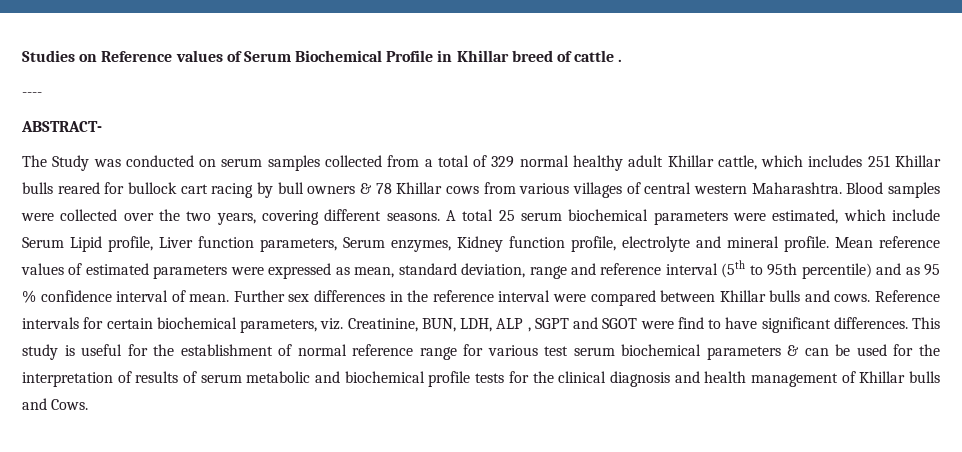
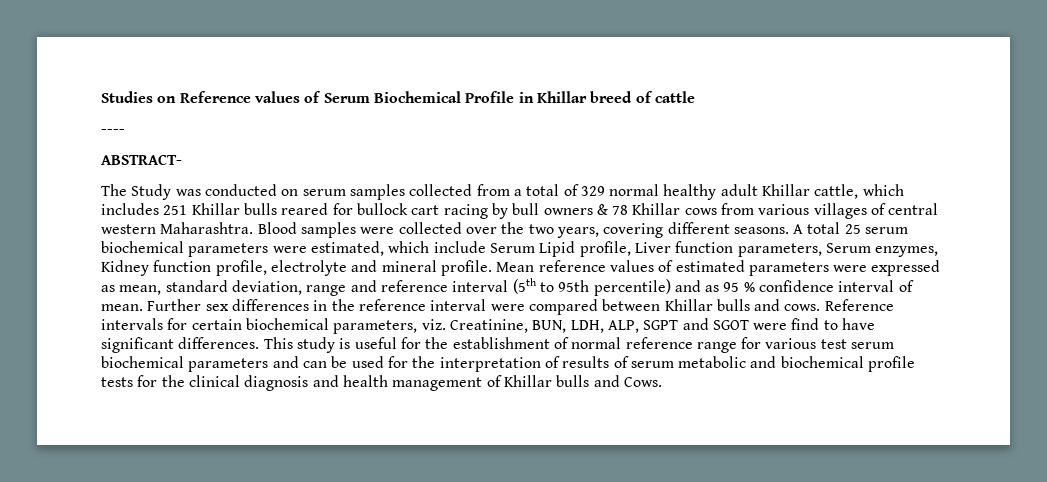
- Studies on Reference values of Serum Biochemical Profile in Khillar breed of cattle .
+ Studies on Reference values of Serum Biochemical Profile in Khillar breed of cattle
- Reference intervals for certain biochemical parameters, viz. Creatinine, BUN, LDH, ALP , SGPT and SGOT were find to have significant differences.
+ Reference intervals for certain biochemical parameters, viz. Creatinine, BUN, LDH, ALP, SGPT and SGOT were find to have significant differences.
- This study is useful for the establishment of normal reference range for various test serum biochemical parameters & can be used for the interpretation of results of serum metabolic and biochemical profile tests for the clinical diagnosis and health management of Khillar bulls and Cows.
+ This study is useful for the establishment of normal reference range for various test serum biochemical parameters and can be used for the interpretation of results of serum metabolic and biochemical profile tests for the clinical diagnosis and health management of Khillar bulls and Cows.

